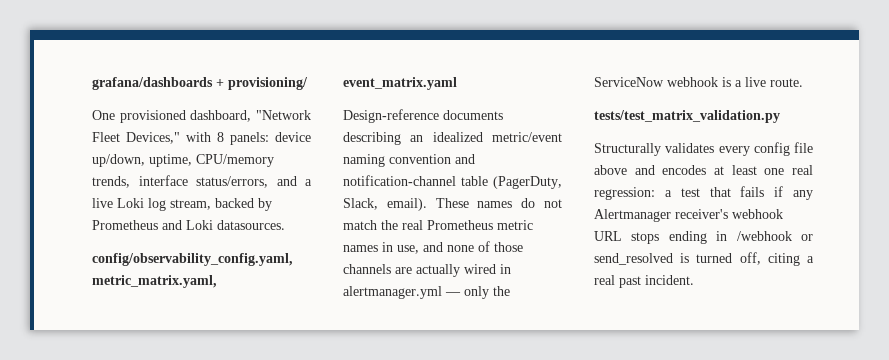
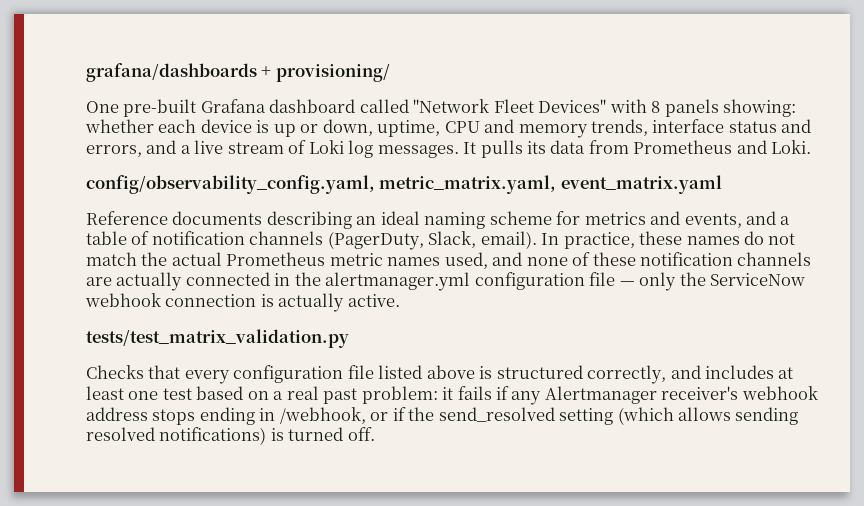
- One provisioned dashboard, "Network Fleet Devices," with 8 panels: device up/down, uptime, CPU/memory trends, interface status/errors, and a live Loki log stream, backed by Prometheus and Loki datasources.
+ One pre-built Grafana dashboard called "Network Fleet Devices" with 8 panels showing: whether each device is up or down, uptime, CPU and memory trends, interface status and errors, and a live stream of Loki log messages. It pulls its data from Prometheus and Loki.
- Design-reference documents describing an idealized metric/event naming convention and notification-channel table (PagerDuty, Slack, email). These names do not match the real Prometheus metric names in use, and none of those channels are actually wired in alertmanager.yml — only the ServiceNow webhook is a live route.
+ Reference documents describing an ideal naming scheme for metrics and events, and a table of notification channels (PagerDuty, Slack, email). In practice, these names do not match the actual Prometheus metric names used, and none of these notification channels are actually connected in the alertmanager.yml configuration file — only the ServiceNow webhook connection is actually active.
  tests/test_matrix_validation.py
- Structurally validates every config file above and encodes at least one real regression: a test that fails if any Alertmanager receiver's webhook URL stops ending in /webhook or send_resolved is turned off, citing a real past incident.
+ Checks that every configuration file listed above is structured correctly, and includes at least one test based on a real past problem: it fails if any Alertmanager receiver's webhook address stops ending in /webhook, or if the send_resolved setting (which allows sending resolved notifications) is turned off.

